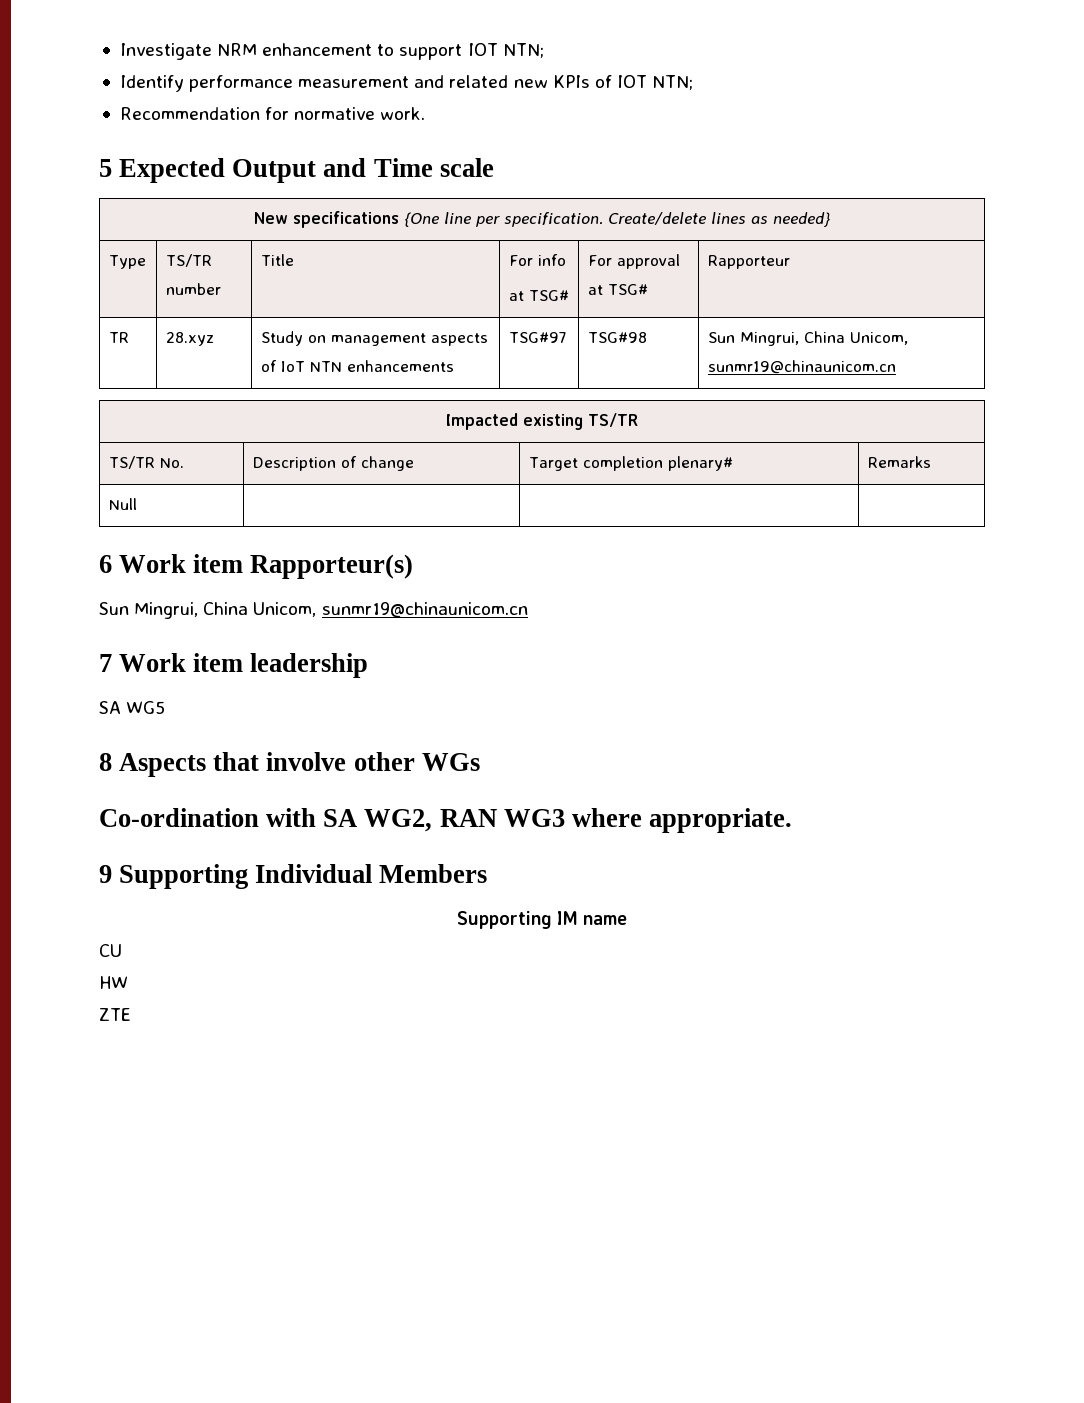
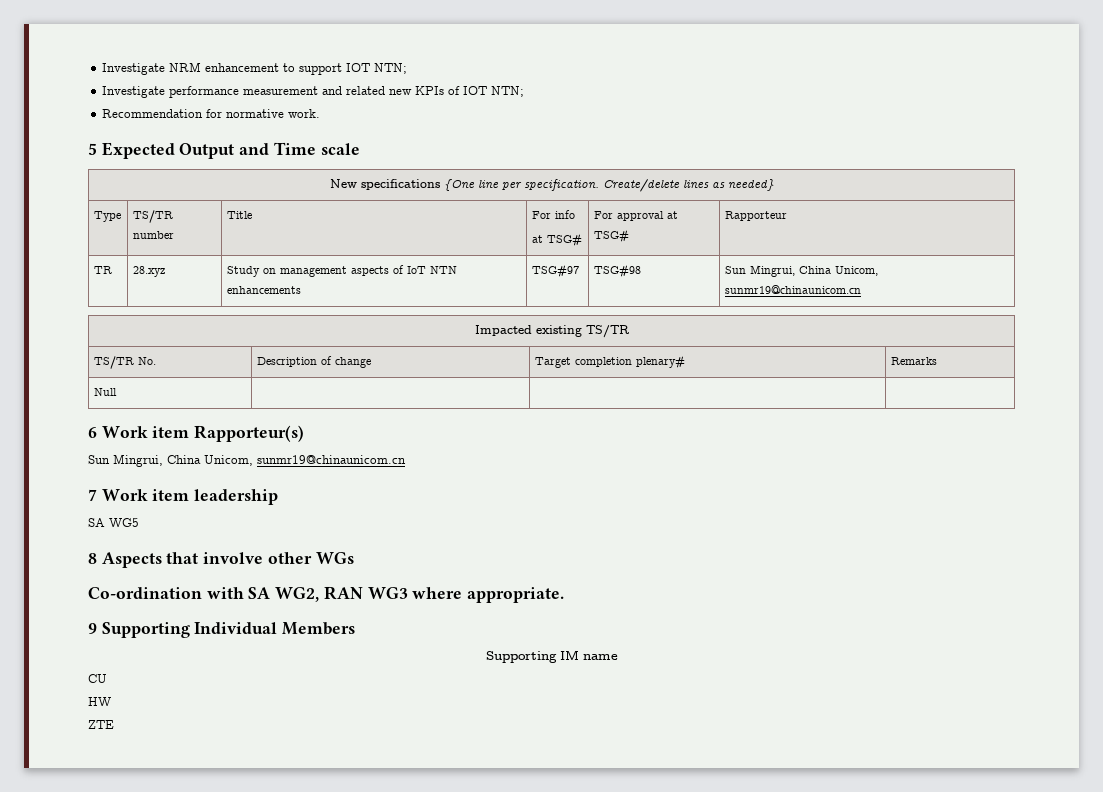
- Identify performance measurement and related new KPIs of IOT NTN;
+ Investigate performance measurement and related new KPIs of IOT NTN;

